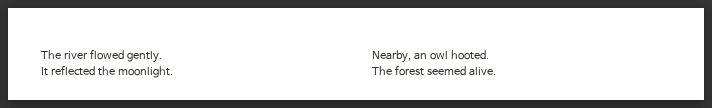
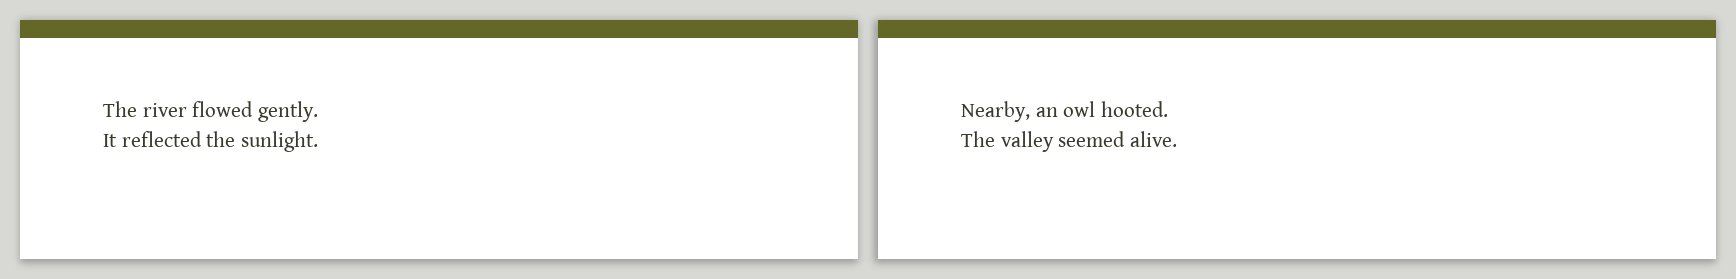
- It reflected the moonlight.
+ It reflected the sunlight.
- The forest seemed alive.
+ The valley seemed alive.

